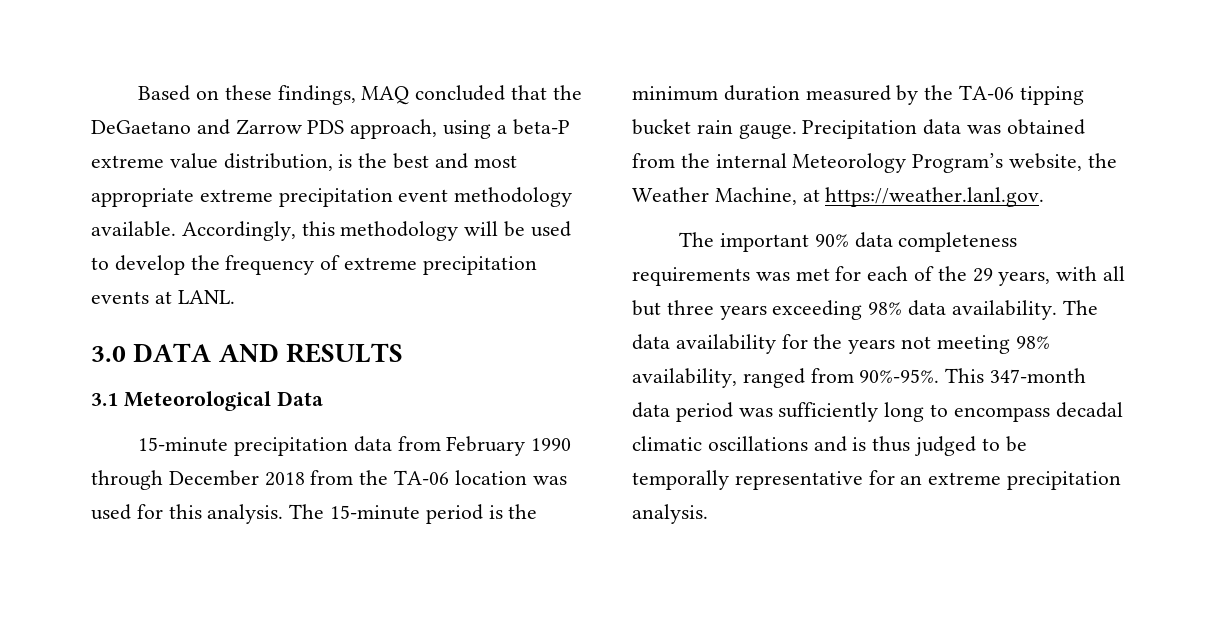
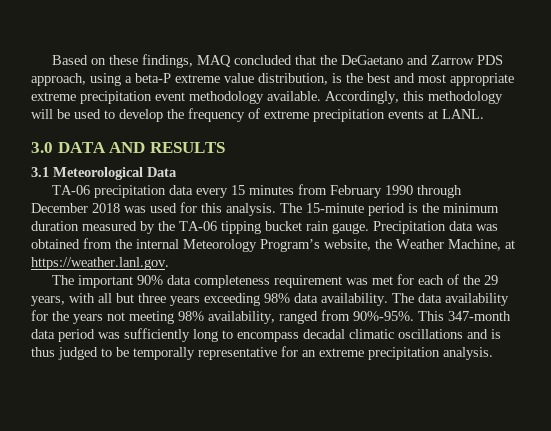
- 15-minute precipitation data from February 1990 through December 2018 from the TA-06 location was used for this analysis.
+ TA-06 precipitation data every 15 minutes from February 1990 through December 2018 was used for this analysis.
- The important 90% data completeness requirements was met for each of the 29 years, with all but three years exceeding 98% data availability.
+ The important 90% data completeness requirement was met for each of the 29 years, with all but three years exceeding 98% data availability.

